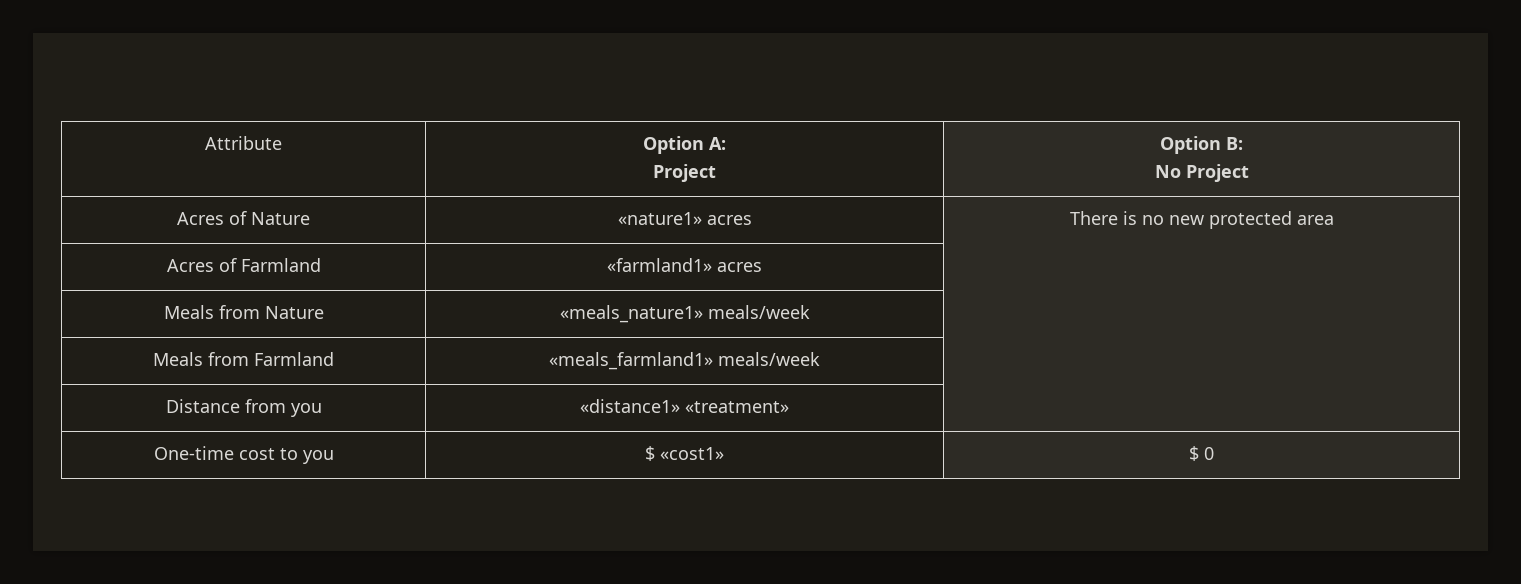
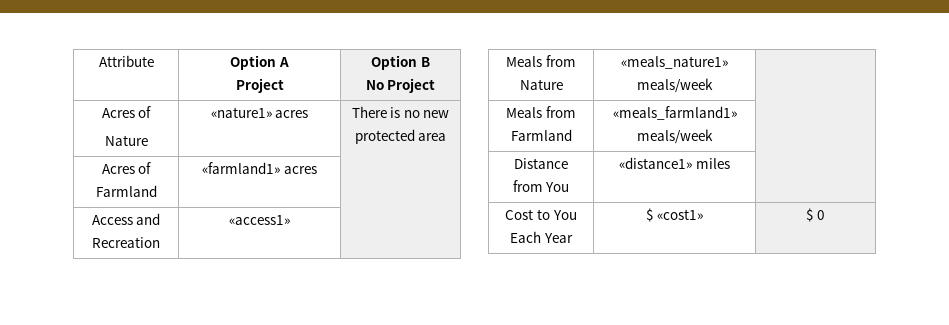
- Attribute | Option A:
- Project | Option B:
+ Attribute | Option A
+ Project | Option B
  No Project
- Acres of Nature | «nature1» acres | There is no new protected area
+ Acres of
+ Nature | «nature1» acres | There is no new protected area
+ Access and Recreation | «access1» |
- Distance from you | «distance1» «treatment» |
- One-time cost to you | $ «cost1» | $ 0
+ Distance
+ from You | «distance1» miles |
+ Cost to You Each Year | $ «cost1» | $ 0

